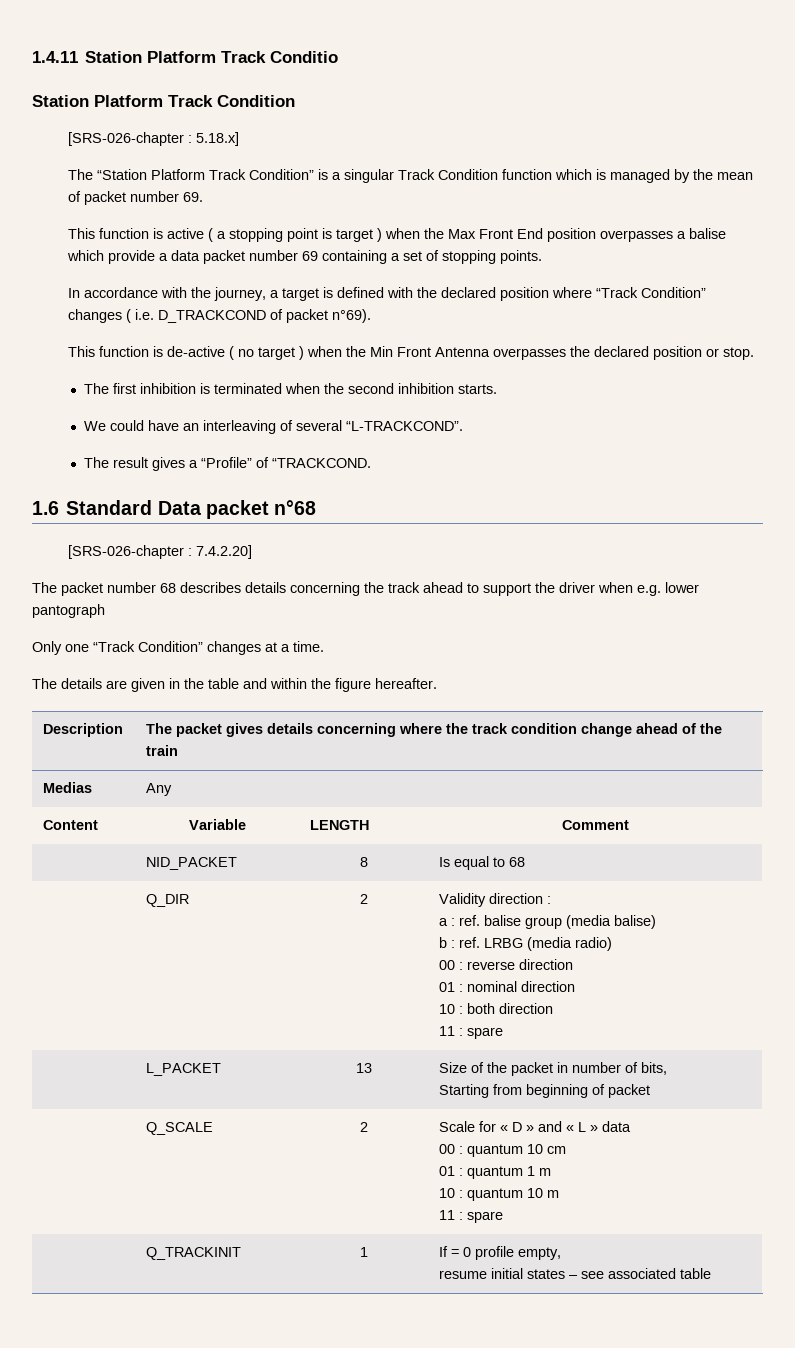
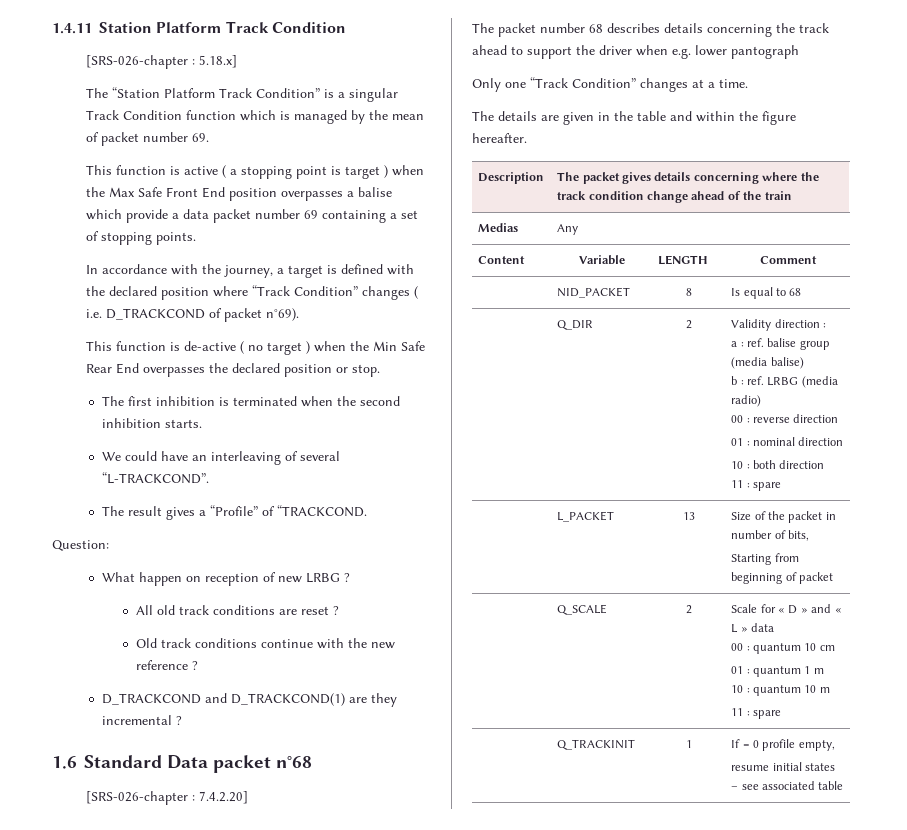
- 1.4.11 Station Platform Track Conditio
- Station Platform Track Condition
+ 1.4.11 Station Platform Track Condition
- This function is active ( a stopping point is target ) when the Max Front End position overpasses a balise which provide a data packet number 69 containing a set of stopping points.
+ This function is active ( a stopping point is target ) when the Max Safe Front End position overpasses a balise which provide a data packet number 69 containing a set of stopping points.
- This function is de-active ( no target ) when the Min Front Antenna overpasses the declared position or stop.
+ This function is de-active ( no target ) when the Min Safe Rear End overpasses the declared position or stop.
+ Question:
+ What happen on reception of new LRBG ?
+ All old track conditions are reset ?
+ Old track conditions continue with the new reference ?
+ D_TRACKCOND and D_TRACKCOND(1) are they incremental ?

